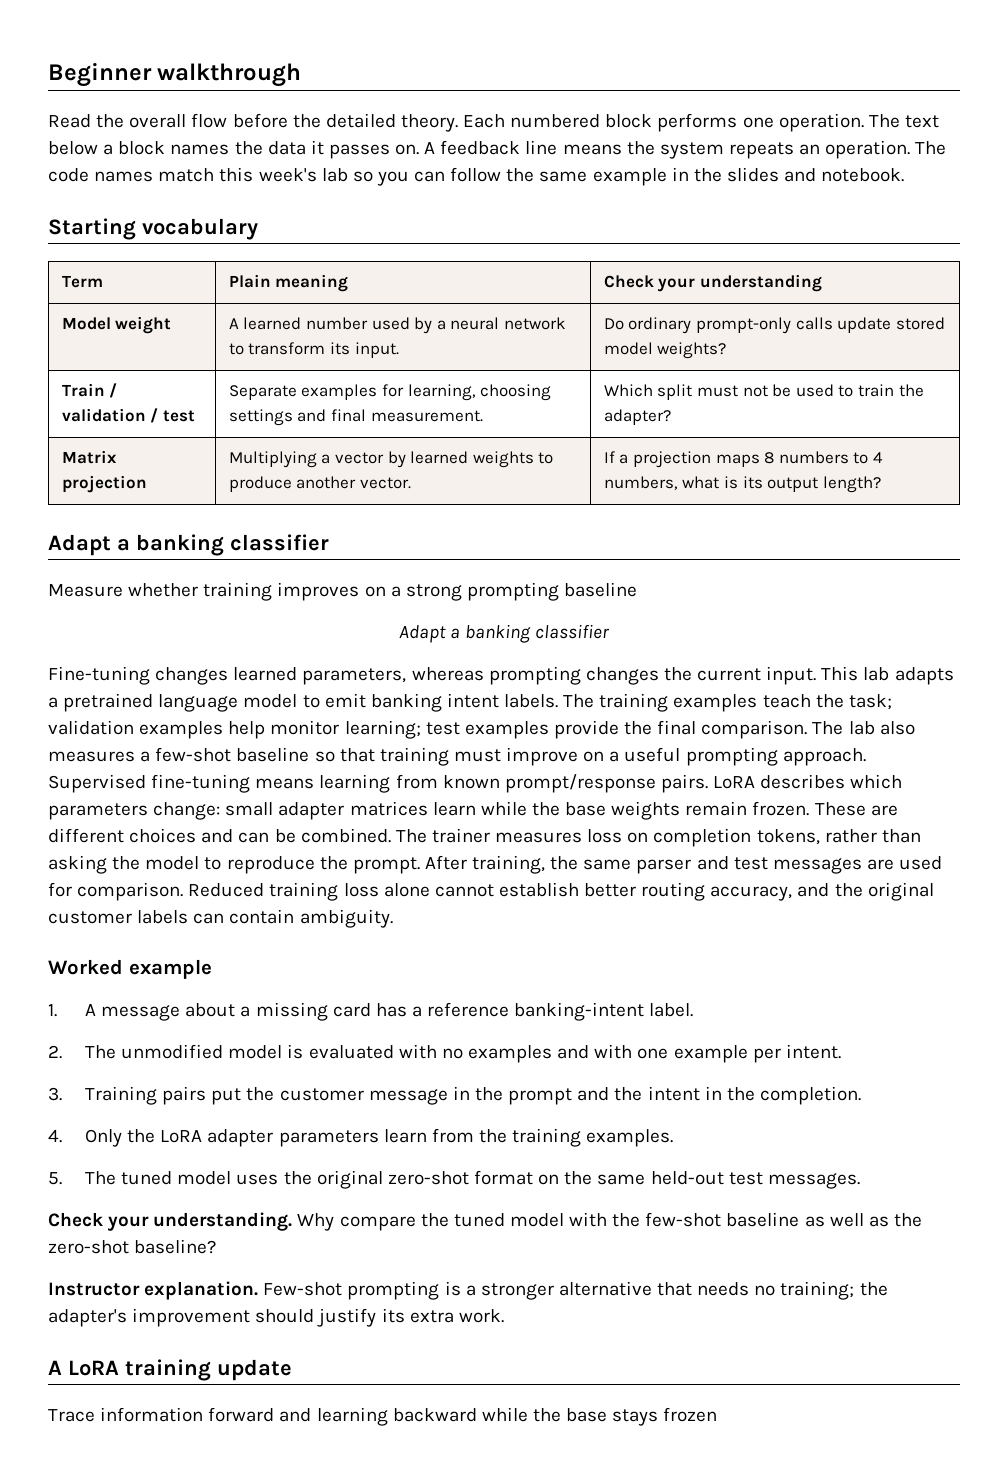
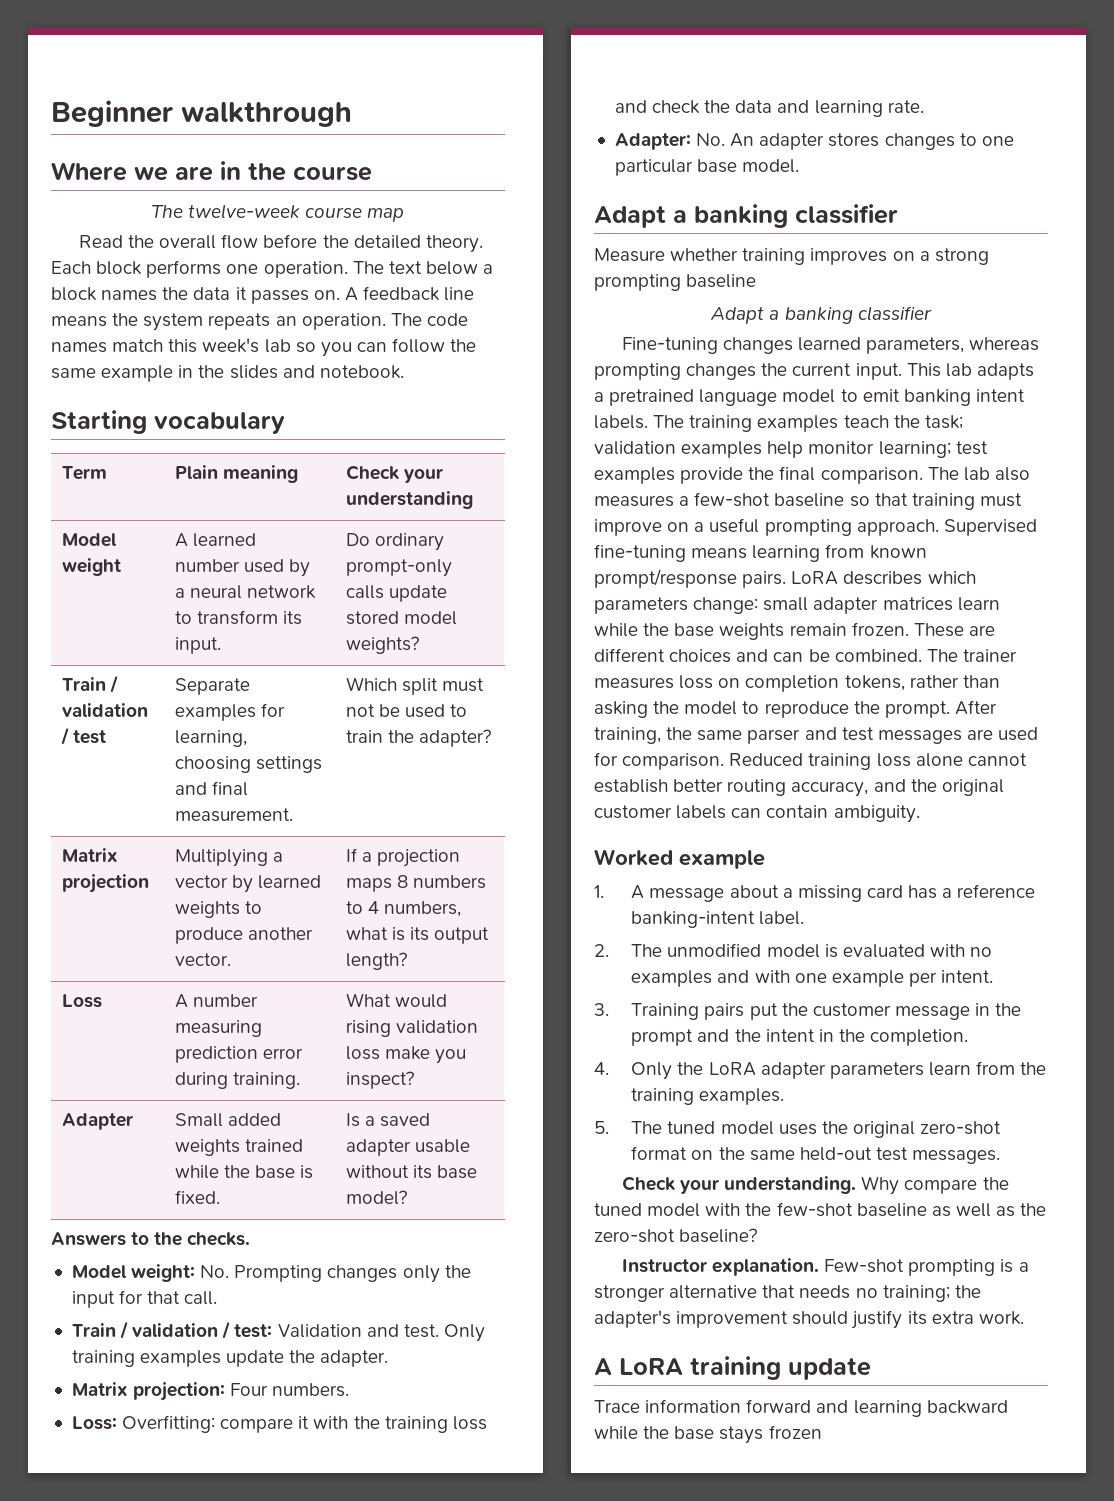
+ Where we are in the course
+ The twelve-week course map
- Each numbered block performs one operation.
+ Each block performs one operation.
+ Loss | A number measuring prediction error during training. | What would rising validation loss make you inspect?
+ Adapter | Small added weights trained while the base is fixed. | Is a saved adapter usable without its base model?
+ Answers to the checks.
+ Model weight: No. Prompting changes only the input for that call.
+ Train / validation / test: Validation and test. Only training examples update the adapter.
+ Matrix projection: Four numbers.
+ Loss: Overfitting: compare it with the training loss and check the data and learning rate.
+ Adapter: No. An adapter stores changes to one particular base model.

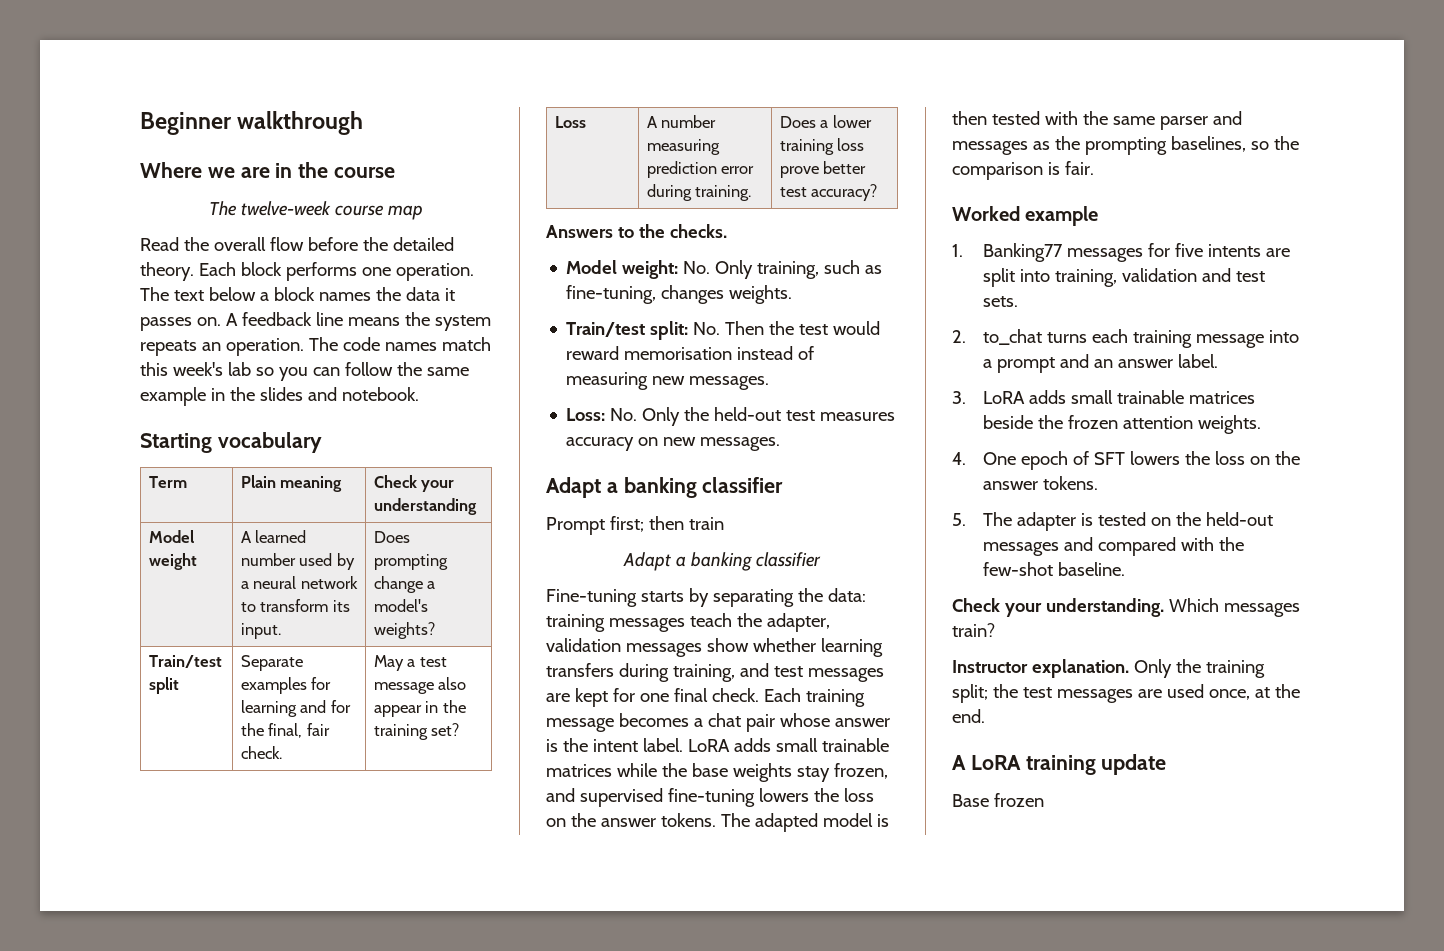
- Model weight | A learned number used by a neural network to transform its input. | Do ordinary prompt-only calls update stored model weights?
- Train / validation / test | Separate examples for learning, choosing settings and final measurement. | Which split must not be used to train the adapter?
- Matrix projection | Multiplying a vector by learned weights to produce another vector. | If a projection maps 8 numbers to 4 numbers, what is its output length?
+ Model weight | A learned number used by a neural network to transform its input. | Does prompting change a model's weights?
+ Train/test split | Separate examples for learning and for the final, fair check. | May a test message also appear in the training set?
- Loss | A number measuring prediction error during training. | What would rising validation loss make you inspect?
- Adapter | Small added weights trained while the base is fixed. | Is a saved adapter usable without its base model?
+ Loss | A number measuring prediction error during training. | Does a lower training loss prove better test accuracy?
- Model weight: No. Prompting changes only the input for that call.
- Train / validation / test: Validation and test. Only training examples update the adapter.
- Matrix projection: Four numbers.
- Loss: Overfitting: compare it with the training loss and check the data and learning rate.
- Adapter: No. An adapter stores changes to one particular base model.
+ Model weight: No. Only training, such as fine-tuning, changes weights.
+ Train/test split: No. Then the test would reward memorisation instead of measuring new messages.
+ Loss: No. Only the held-out test measures accuracy on new messages.
  Adapt a banking classifier
- Measure whether training improves on a strong prompting baseline
+ Prompt first; then train
- Fine-tuning changes learned parameters, whereas prompting changes the current input. This lab adapts a pretrained language model to emit banking intent labels. The training examples teach the task; validation examples help monitor learning; test examples provide the final comparison. The lab also measures a few-shot baseline so that training must improve on a useful prompting approach. Supervised fine-tuning means learning from known prompt/response pairs. LoRA describes which parameters change: small adapter matrices learn while the base weights remain frozen. These are different choices and can be combined. The trainer measures loss on completion tokens, rather than asking the model to reproduce the prompt. After training, the same parser and test messages are used for comparison. Reduced training loss alone cannot establish better routing accuracy, and the original customer labels can contain ambiguity.
+ Fine-tuning starts by separating the data: training messages teach the adapter, validation messages show whether learning transfers during training, and test messages are kept for one final check. Each training message becomes a chat pair whose answer is the intent label. LoRA adds small trainable matrices while the base weights stay frozen, and supervised fine-tuning lowers the loss on the answer tokens. The adapted model is then tested with the same parser and messages as the prompting baselines, so the comparison is fair.
  Worked example
- 1. A message about a missing card has a reference banking-intent label.
- 2. The unmodified model is evaluated with no examples and with one example per intent.
- 3. Training pairs put the customer message in the prompt and the intent in the completion.
- 4. Only the LoRA adapter parameters learn from the training examples.
- 5. The tuned model uses the original zero-shot format on the same held-out test messages.
- Check your understanding. Why compare the tuned model with the few-shot baseline as well as the zero-shot baseline?
- Instructor explanation. Few-shot prompting is a stronger alternative that needs no training; the adapter's improvement should justify its extra work.
+ 1. Banking77 messages for five intents are split into training, validation and test sets.
+ 2. to_chat turns each training message into a prompt and an answer label.
+ 3. LoRA adds small trainable matrices beside the frozen attention weights.
+ 4. One epoch of SFT lowers the loss on the answer tokens.
+ 5. The adapter is tested on the held-out messages and compared with the few-shot baseline.
+ Check your understanding. Which messages train?
+ Instructor explanation. Only the training split; the test messages are used once, at the end.
  A LoRA training update
- Trace information forward and learning backward while the base stays frozen
+ Base frozen

